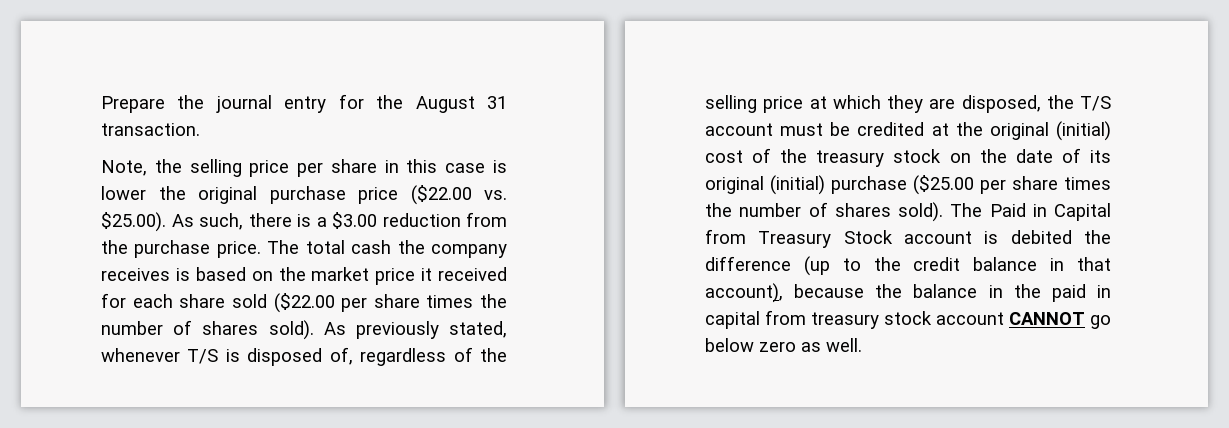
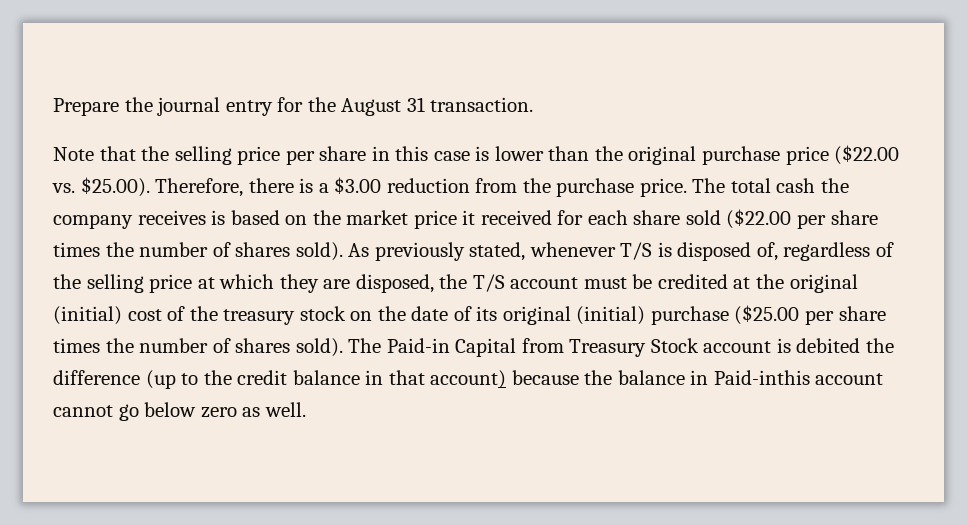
- Note, the selling price per share in this case is lower the original purchase price ($22.00 vs. $25.00). As such, there is a $3.00 reduction from the purchase price.
+ Note that the selling price per share in this case is lower than the original purchase price ($22.00 vs. $25.00). Therefore, there is a $3.00 reduction from the purchase price.
- The Paid in Capital from Treasury Stock account is debited the difference (up to the credit balance in that account), because the balance in the paid in capital from treasury stock account CANNOT go below zero as well.
+ The Paid-in Capital from Treasury Stock account is debited the difference (up to the credit balance in that account) because the balance in Paid-inthis account cannot go below zero as well.

